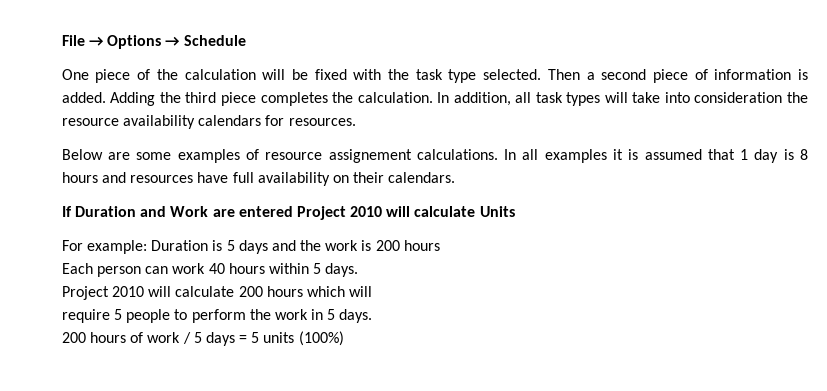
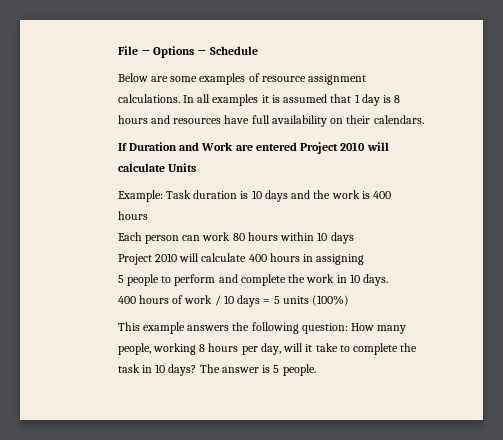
- One piece of the calculation will be fixed with the task type selected. Then a second piece of information is added. Adding the third piece completes the calculation. In addition, all task types will take into consideration the resource availability calendars for resources.
- Below are some examples of resource assignement calculations.
+ Below are some examples of resource assignment calculations.
- For example: Duration is 5 days and the work is 200 hours
+ Example: Task duration is 10 days and the work is 400 hours
- Each person can work 40 hours within 5 days.
- Project 2010 will calculate 200 hours which will
- require 5 people to perform the work in 5 days.
- 200 hours of work / 5 days = 5 units (100%)
+ Each person can work 80 hours within 10 days
+ Project 2010 will calculate 400 hours in assigning
+ 5 people to perform and complete the work in 10 days.
+ 400 hours of work / 10 days = 5 units (100%)
+ This example answers the following question: How many people, working 8 hours per day, will it take to complete the task in 10 days? The answer is 5 people.

